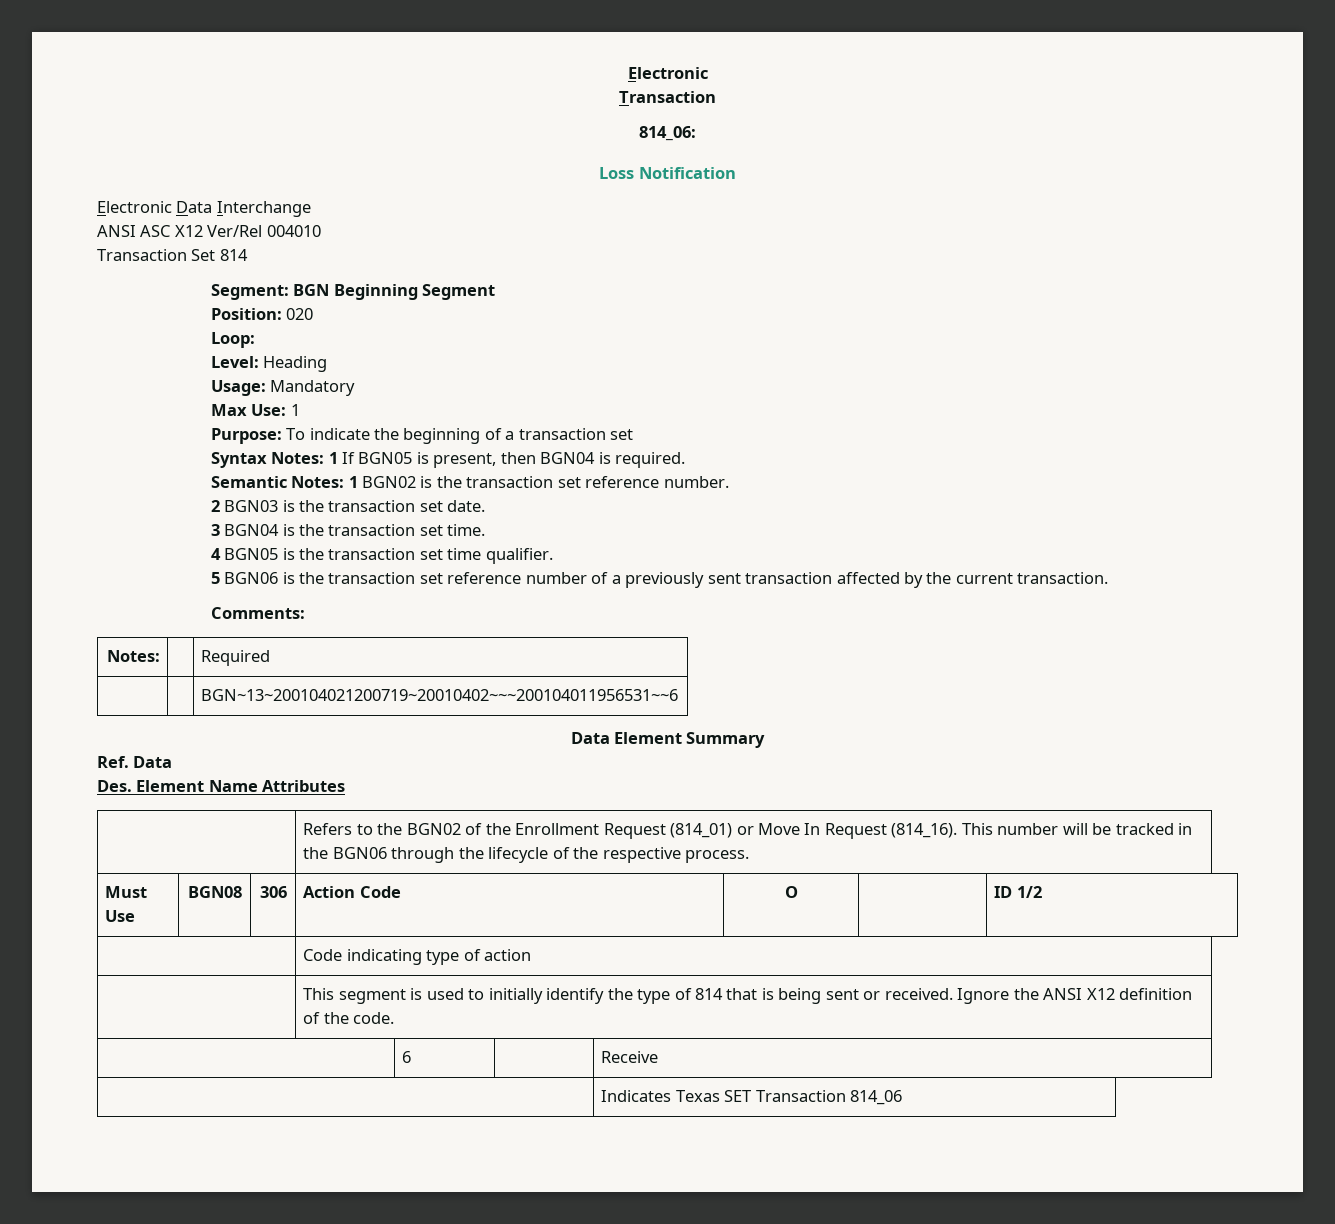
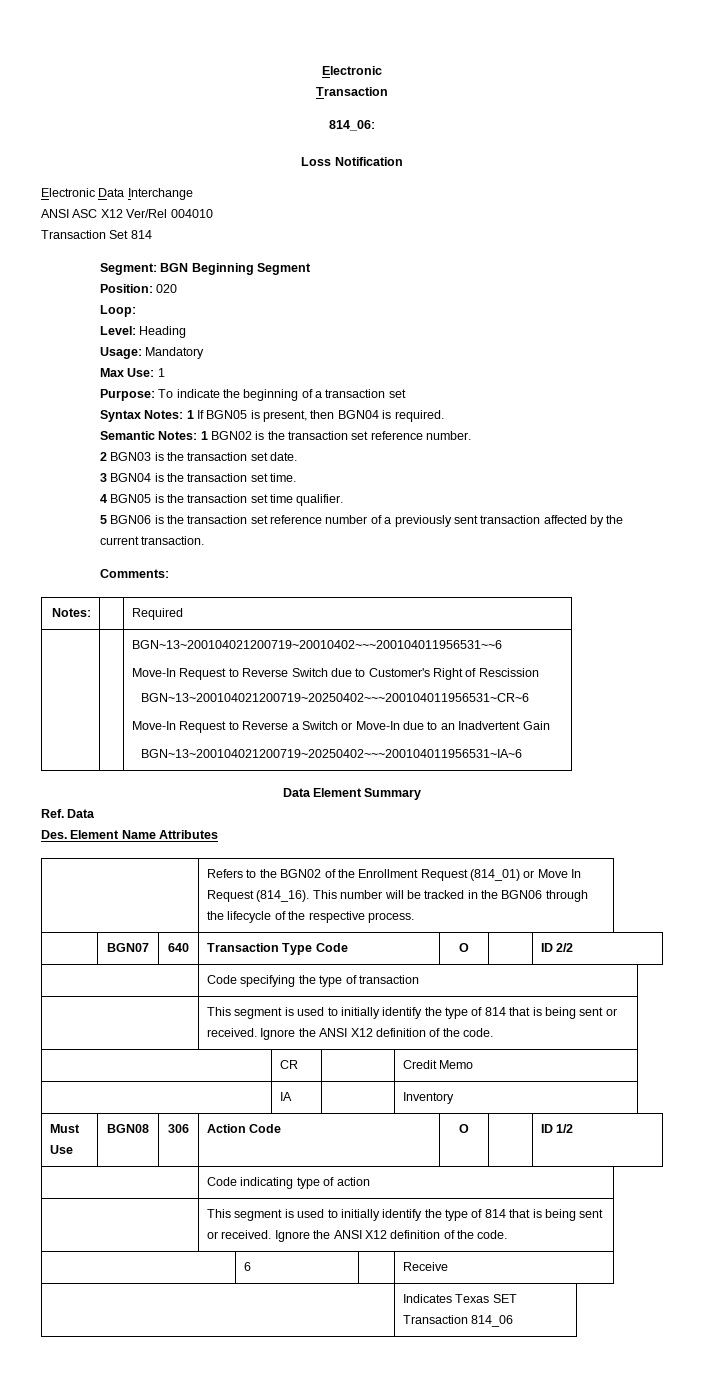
  | | BGN~13~200104021200719~20010402~~~200104011956531~~6
+ Move-In Request to Reverse Switch due to Customer's Right of Rescission
+ BGN~13~200104021200719~20250402~~~200104011956531~CR~6
+ Move-In Request to Reverse a Switch or Move-In due to an Inadvertent Gain
+ BGN~13~200104021200719~20250402~~~200104011956531~IA~6
+ | BGN07 | 640 | Transaction Type Code | O | | ID 2/2
+ | Code specifying the type of transaction
+ | This segment is used to initially identify the type of 814 that is being sent or received. Ignore the ANSI X12 definition of the code.
+ | CR | | Credit Memo
+ | IA | | Inventory

